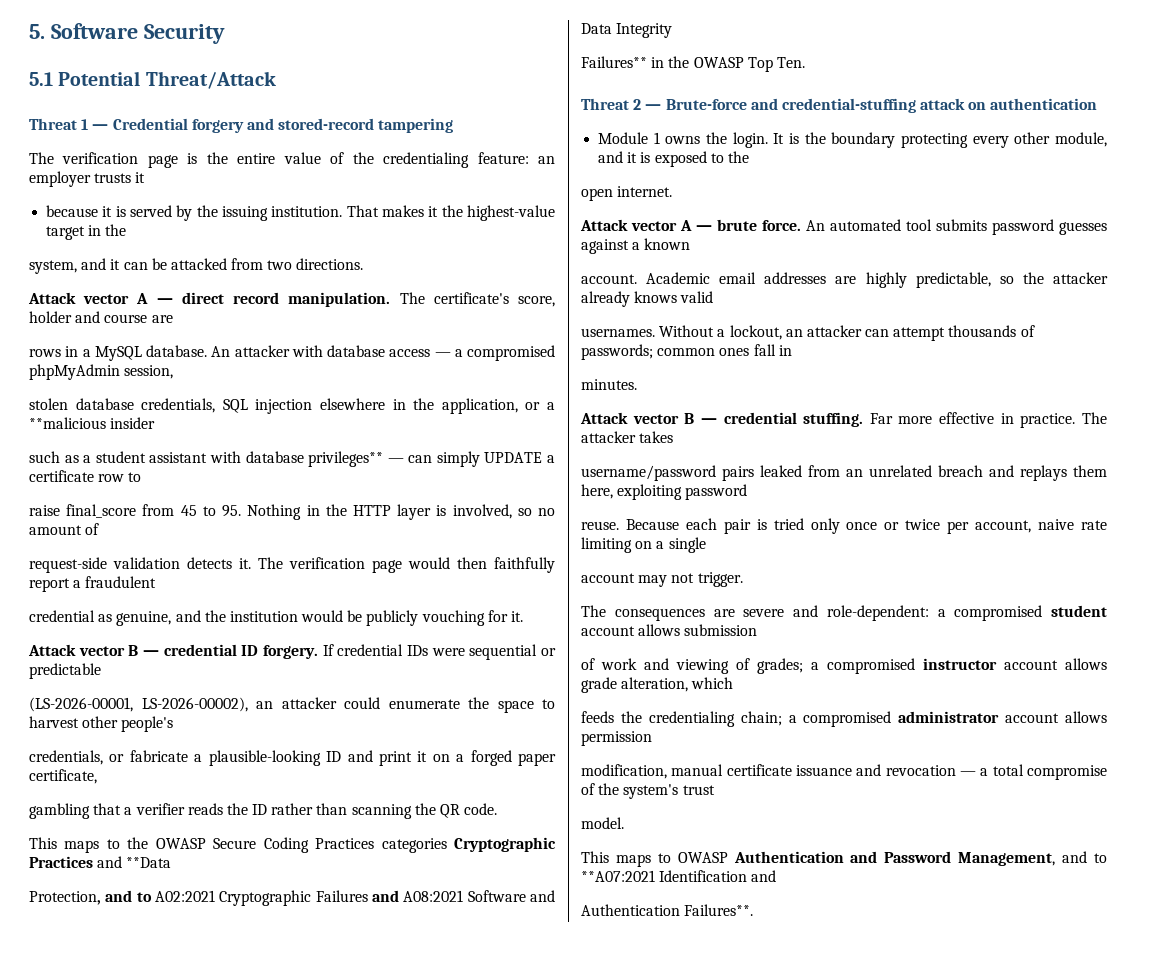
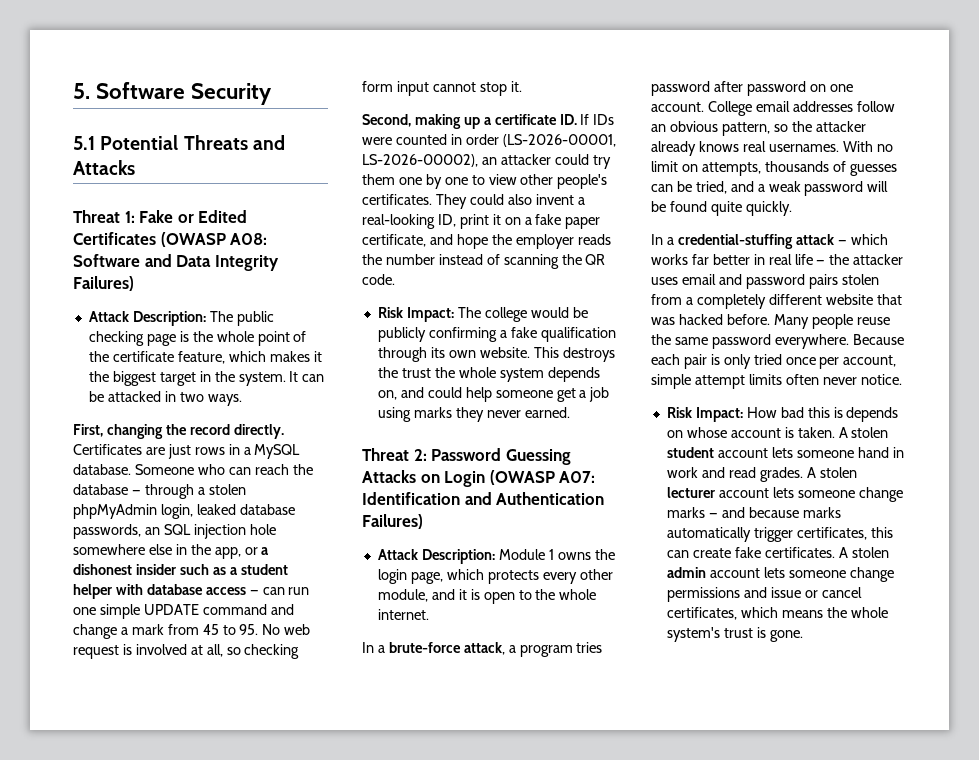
- 5.1 Potential Threat/Attack
- Threat 1 — Credential forgery and stored-record tampering
- The verification page is the entire value of the credentialing feature: an employer trusts it
- because it is served by the issuing institution. That makes it the highest-value target in the
- system, and it can be attacked from two directions.
- Attack vector A — direct record manipulation. The certificate's score, holder and course are
- rows in a MySQL database.
+ 5.1 Potential Threats and Attacks
+ Threat 1: Fake or Edited Certificates (OWASP A08: Software and Data Integrity Failures)
+ Attack Description: The public checking page is the whole point of the certificate feature, which makes it the biggest target in the system. It can be attacked in two ways.
+ First, changing the record directly. Certificates are just rows in a MySQL database.
- An attacker with database access — a compromised phpMyAdmin session,
- stolen database credentials, SQL injection elsewhere in the application, or a **malicious insider
- such as a student assistant with database privileges** — can simply UPDATE a certificate row to
- raise final_score from 45 to 95. Nothing in the HTTP layer is involved, so no amount of
- request-side validation detects it. The verification page would then faithfully report a fraudulent
- credential as genuine, and the institution would be publicly vouching for it.
- Attack vector B — credential ID forgery. If credential IDs were sequential or predictable
- (LS-2026-00001, LS-2026-00002), an attacker could enumerate the space to harvest other people's
- credentials, or fabricate a plausible-looking ID and print it on a forged paper certificate,
- gambling that a verifier reads the ID rather than scanning the QR code.
- This maps to the OWASP Secure Coding Practices categories Cryptographic Practices and **Data
- Protection, and to A02:2021 Cryptographic Failures and A08:2021 Software and Data Integrity
- Failures** in the OWASP Top Ten.
- Threat 2 — Brute-force and credential-stuffing attack on authentication
- Module 1 owns the login. It is the boundary protecting every other module, and it is exposed to the
- open internet.
+ Someone who can reach the database — through a stolen phpMyAdmin login, leaked database passwords, an SQL injection hole somewhere else in the app, or a dishonest insider such as a student helper with database access — can run one simple UPDATE command and change a mark from 45 to 95. No web request is involved at all, so checking form input cannot stop it.
+ Second, making up a certificate ID. If IDs were counted in order (LS-2026-00001, LS-2026-00002), an attacker could try them one by one to view other people's certificates. They could also invent a real-looking ID, print it on a fake paper certificate, and hope the employer reads the number instead of scanning the QR code.
+ Risk Impact: The college would be publicly confirming a fake qualification through its own website. This destroys the trust the whole system depends on, and could help someone get a job using marks they never earned.
+ Threat 2: Password Guessing Attacks on Login (OWASP A07: Identification and Authentication Failures)
+ Attack Description: Module 1 owns the login page, which protects every other module, and it is open to the whole internet.
- Attack vector A — brute force. An automated tool submits password guesses against a known
- account. Academic email addresses are highly predictable, so the attacker already knows valid
- usernames. Without a lockout, an attacker can attempt thousands of passwords; common ones fall in
- minutes.
- Attack vector B — credential stuffing. Far more effective in practice. The attacker takes
- username/password pairs leaked from an unrelated breach and replays them here, exploiting password
- reuse.
+ In a brute-force attack, a program tries password after password on one account. College email addresses follow an obvious pattern, so the attacker already knows real usernames. With no limit on attempts, thousands of guesses can be tried, and a weak password will be found quite quickly.
+ In a credential-stuffing attack — which works far better in real life — the attacker uses email and password pairs stolen from a completely different website that was hacked before. Many people reuse the same password everywhere.
- Because each pair is tried only once or twice per account, naive rate limiting on a single
- account may not trigger.
- The consequences are severe and role-dependent: a compromised student account allows submission
- of work and viewing of grades; a compromised instructor account allows grade alteration, which
- feeds the credentialing chain; a compromised administrator account allows permission
- modification, manual certificate issuance and revocation — a total compromise of the system's trust
- model.
- This maps to OWASP Authentication and Password Management, and to **A07:2021 Identification and
- Authentication Failures**.
+ Because each pair is only tried once per account, simple attempt limits often never notice.
+ Risk Impact: How bad this is depends on whose account is taken. A stolen student account lets someone hand in work and read grades. A stolen lecturer account lets someone change marks — and because marks automatically trigger certificates, this can create fake certificates. A stolen admin account lets someone change permissions and issue or cancel certificates, which means the whole system's trust is gone.

